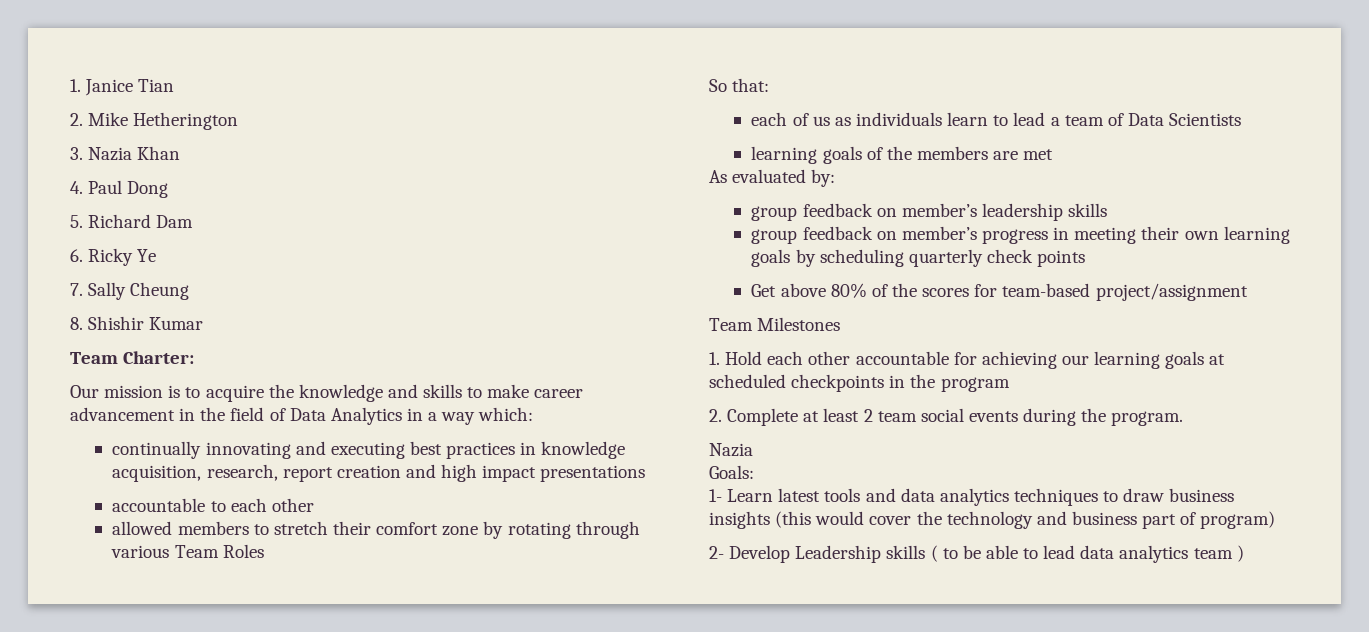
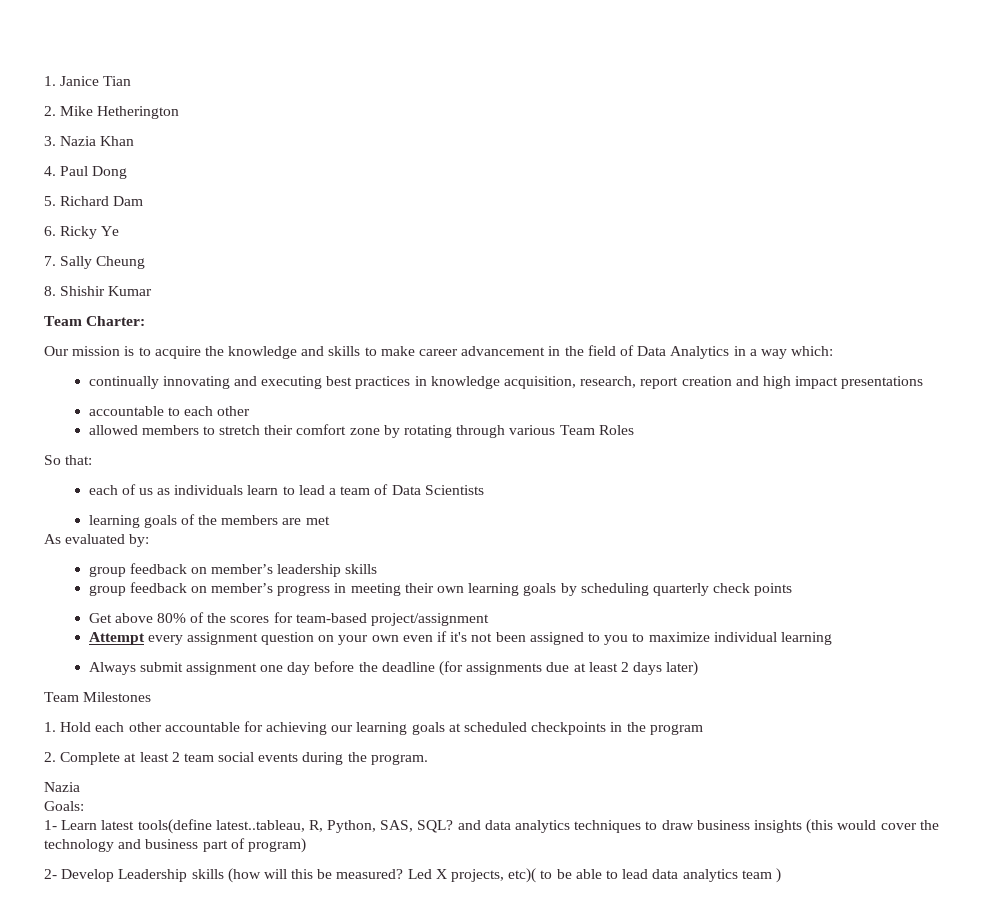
+ Attempt every assignment question on your own even if it's not been assigned to you to maximize individual learning
+ Always submit assignment one day before the deadline (for assignments due at least 2 days later)
- 1- Learn latest tools and data analytics techniques to draw business insights (this would cover the technology and business part of program)
+ 1- Learn latest tools(define latest..tableau, R, Python, SAS, SQL? and data analytics techniques to draw business insights (this would cover the technology and business part of program)
- 2- Develop Leadership skills ( to be able to lead data analytics team )
+ 2- Develop Leadership skills (how will this be measured? Led X projects, etc)( to be able to lead data analytics team )

